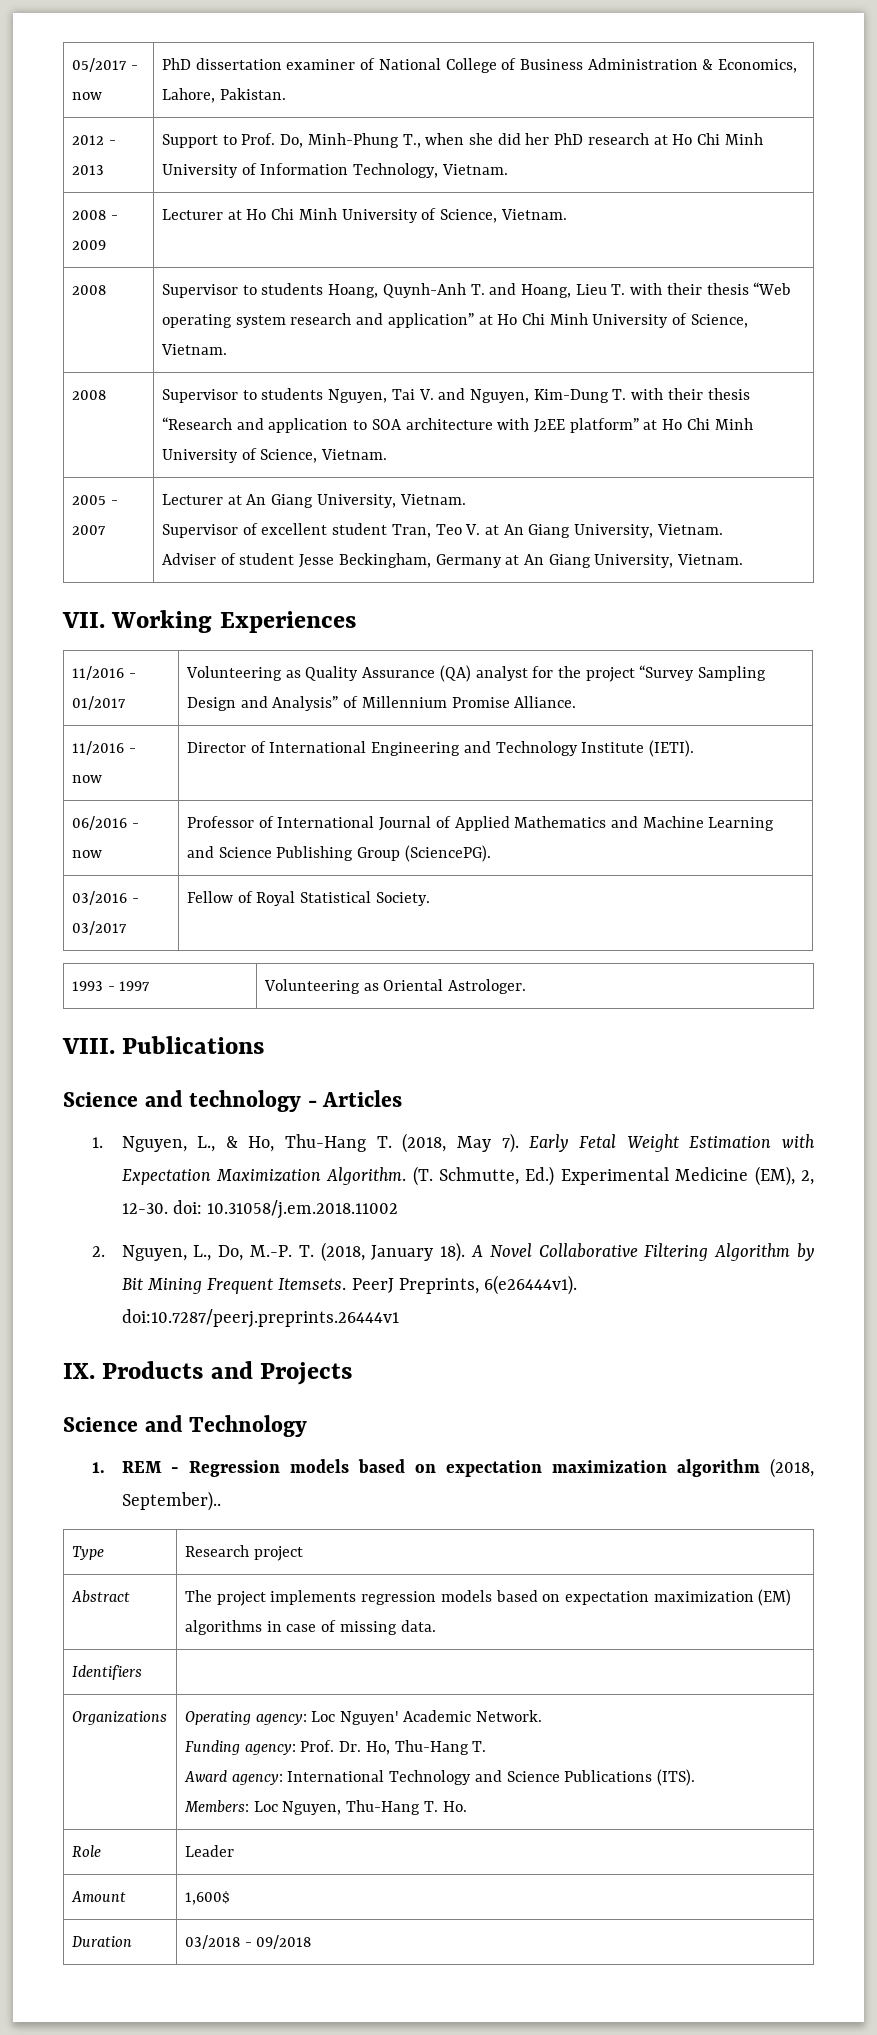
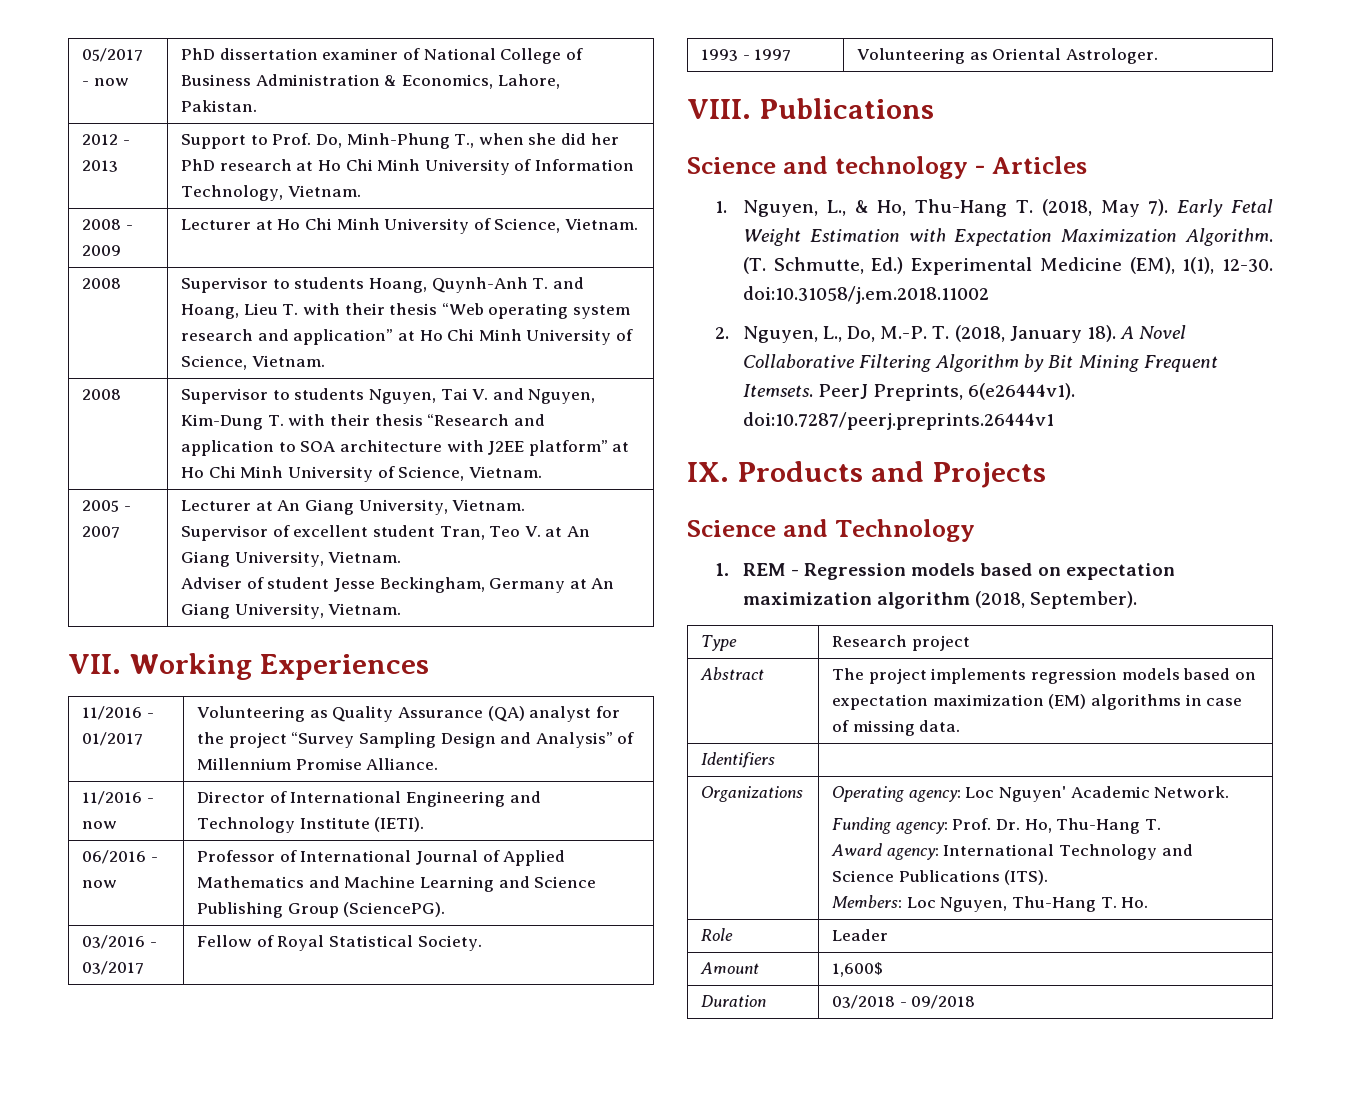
- (T. Schmutte, Ed.) Experimental Medicine (EM), 2, 12-30. doi: 10.31058/j.em.2018.11002
+ (T. Schmutte, Ed.) Experimental Medicine (EM), 1(1), 12-30. doi:10.31058/j.em.2018.11002
- 1. REM - Regression models based on expectation maximization algorithm (2018, September)..
+ 1. REM - Regression models based on expectation maximization algorithm (2018, September).

